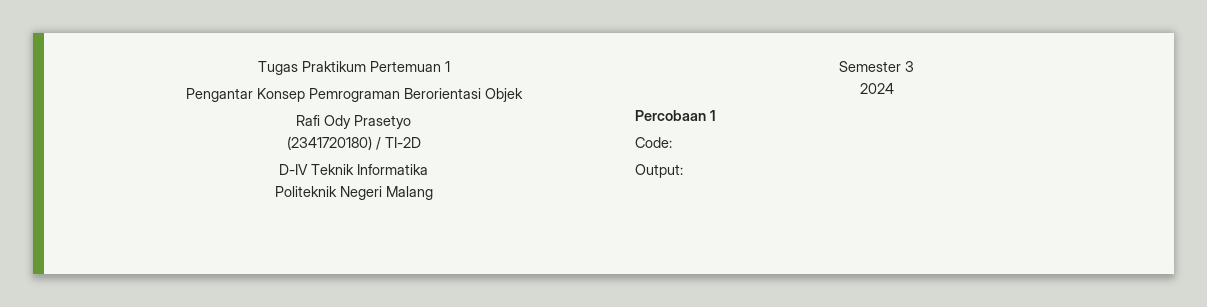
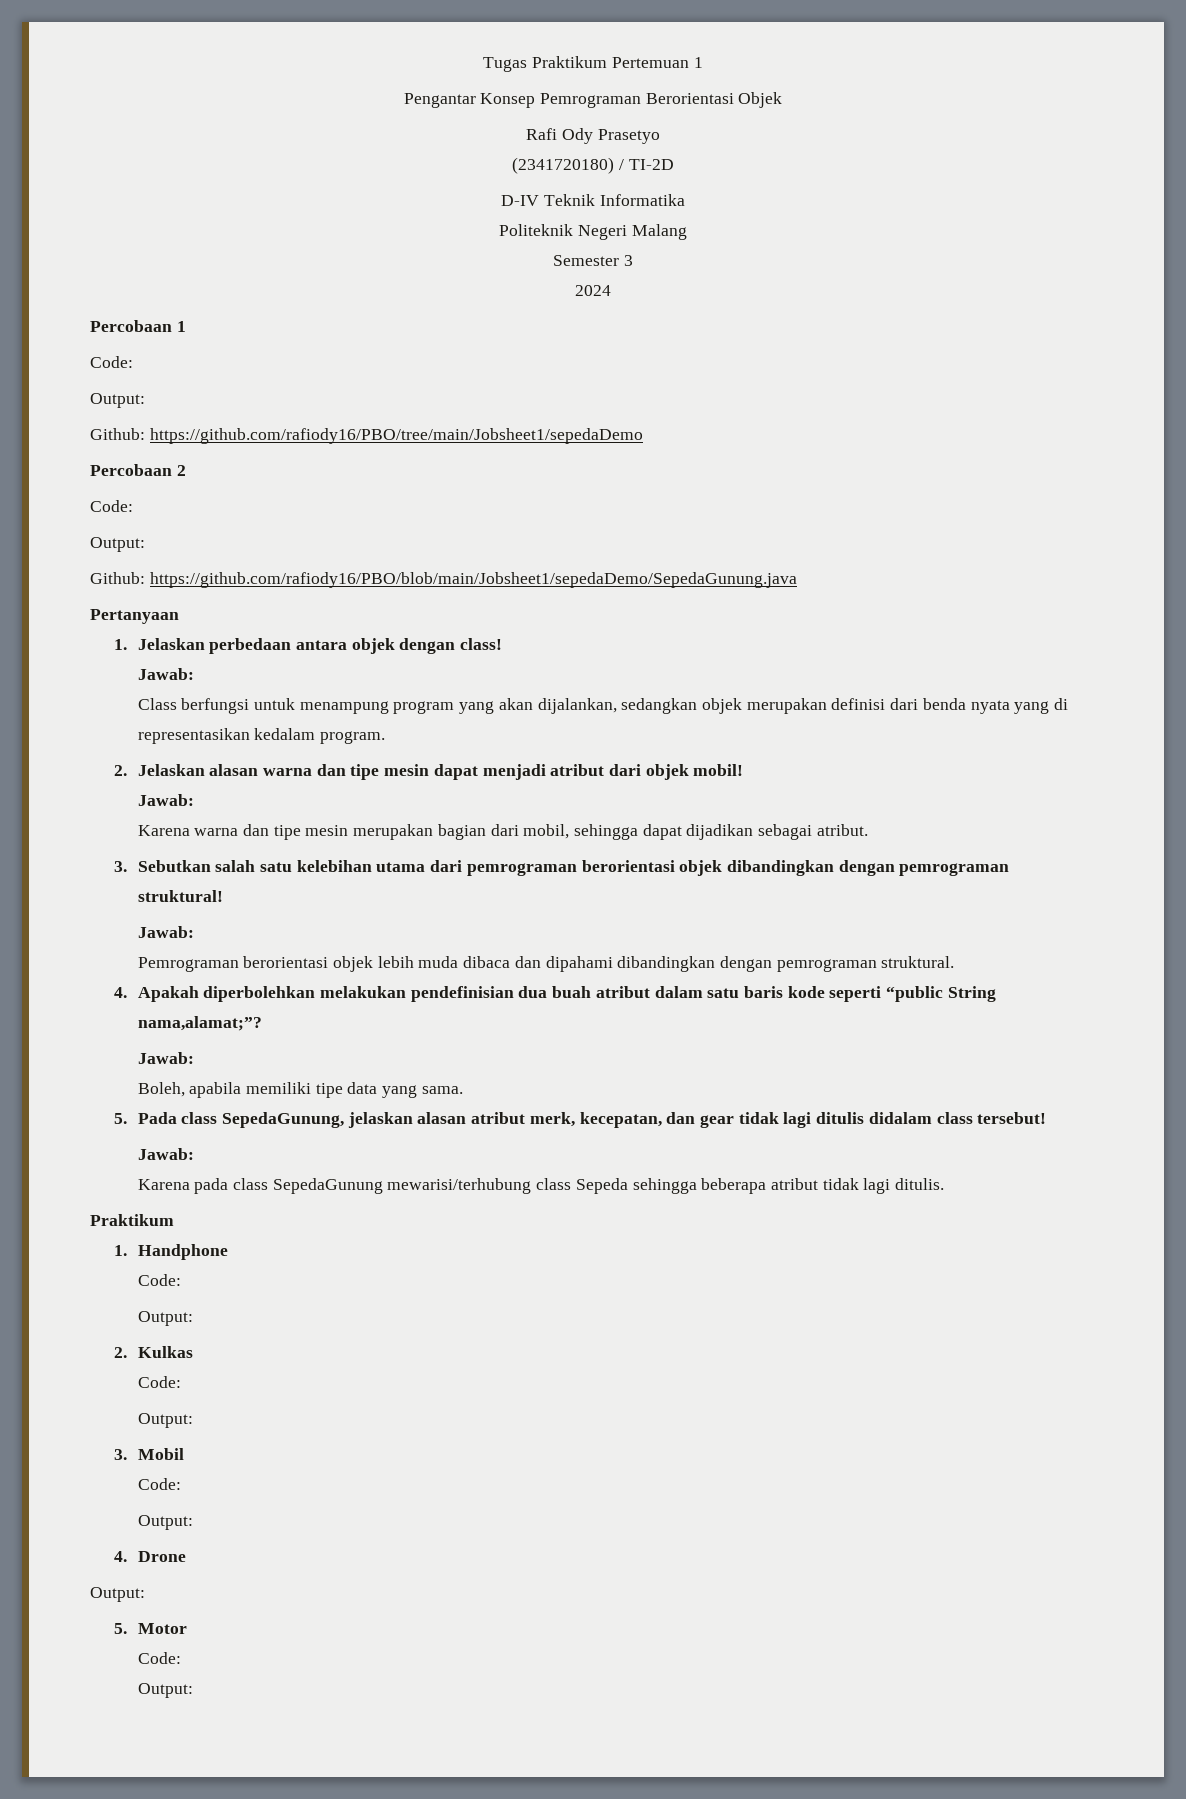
+ Github: https://github.com/rafiody16/PBO/tree/main/Jobsheet1/sepedaDemo
+ Percobaan 2
+ Code:
+ Output:
+ Github: https://github.com/rafiody16/PBO/blob/main/Jobsheet1/sepedaDemo/SepedaGunung.java
+ Pertanyaan
+ 1. Jelaskan perbedaan antara objek dengan class!
+ Jawab:
+ Class berfungsi untuk menampung program yang akan dijalankan, sedangkan objek merupakan definisi dari benda nyata yang di representasikan kedalam program.
+ 2. Jelaskan alasan warna dan tipe mesin dapat menjadi atribut dari objek mobil!
+ Jawab:
+ Karena warna dan tipe mesin merupakan bagian dari mobil, sehingga dapat dijadikan sebagai atribut.
+ 3. Sebutkan salah satu kelebihan utama dari pemrograman berorientasi objek dibandingkan dengan pemrograman struktural!
+ Jawab:
+ Pemrograman berorientasi objek lebih muda dibaca dan dipahami dibandingkan dengan pemrograman struktural.
+ 4. Apakah diperbolehkan melakukan pendefinisian dua buah atribut dalam satu baris kode seperti “public String nama,alamat;”?
+ Jawab:
+ Boleh, apabila memiliki tipe data yang sama.
+ 5. Pada class SepedaGunung, jelaskan alasan atribut merk, kecepatan, dan gear tidak lagi ditulis didalam class tersebut!
+ Jawab:
+ Karena pada class SepedaGunung mewarisi/terhubung class Sepeda sehingga beberapa atribut tidak lagi ditulis.
+ Praktikum
+ 1. Handphone
+ Code:
+ Output:
+ 2. Kulkas
+ Code:
+ Output:
+ 3. Mobil
+ Code:
+ Output:
+ 4. Drone
+ Output:
+ 5. Motor
+ Code:
+ Output:

